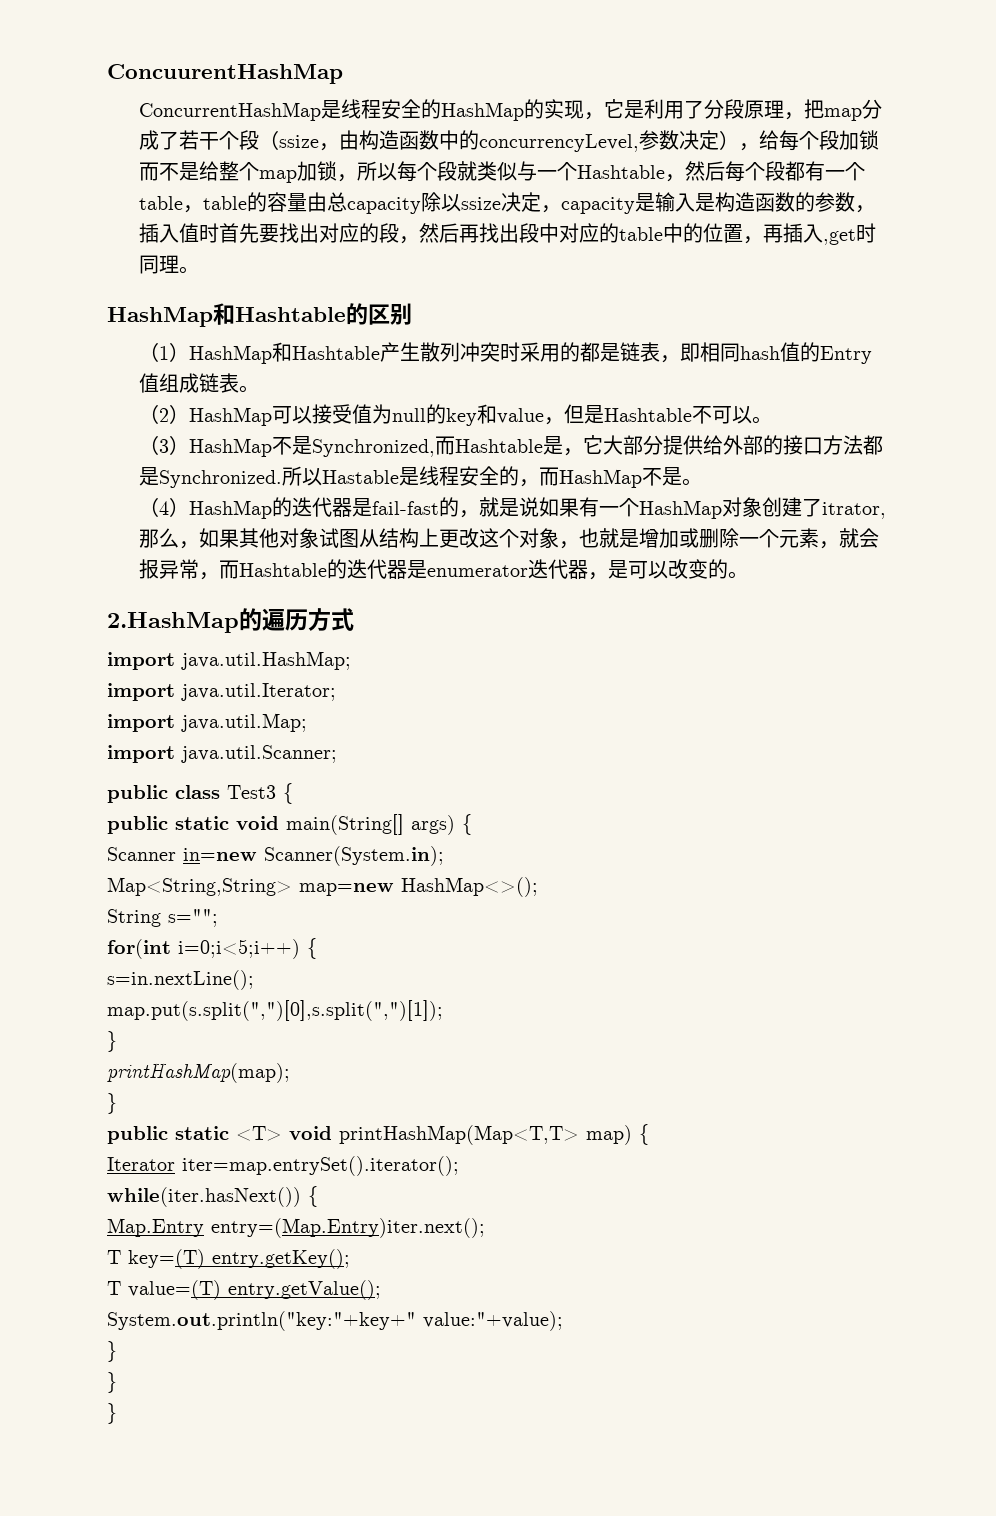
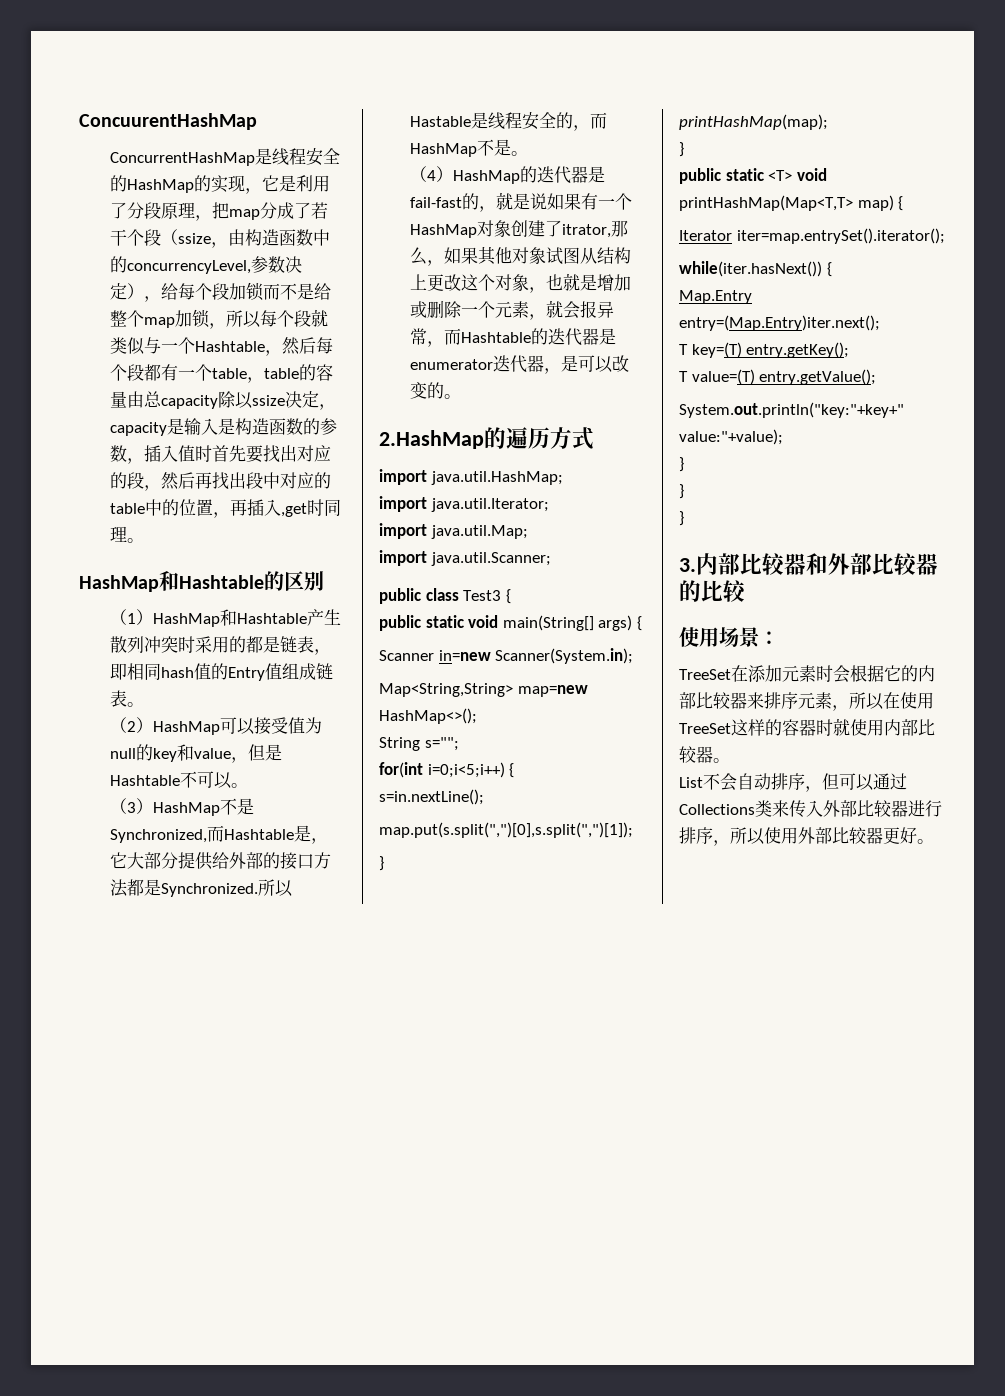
+ 3.内部比较器和外部比较器的比较
+ 使用场景：
+ TreeSet在添加元素时会根据它的内部比较器来排序元素，所以在使用TreeSet这样的容器时就使用内部比较器。
+ List不会自动排序，但可以通过Collections类来传入外部比较器进行排序，所以使用外部比较器更好。

